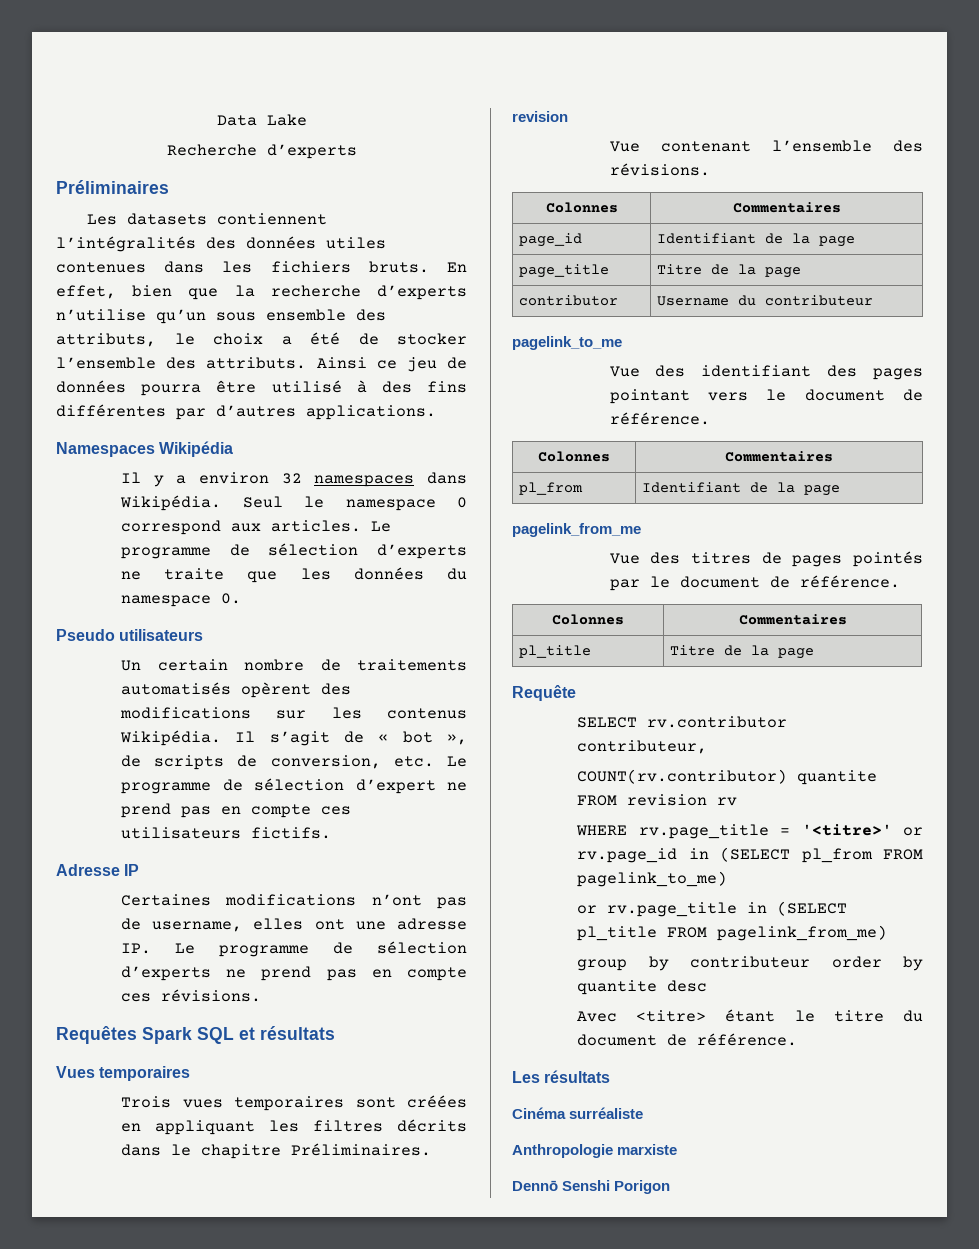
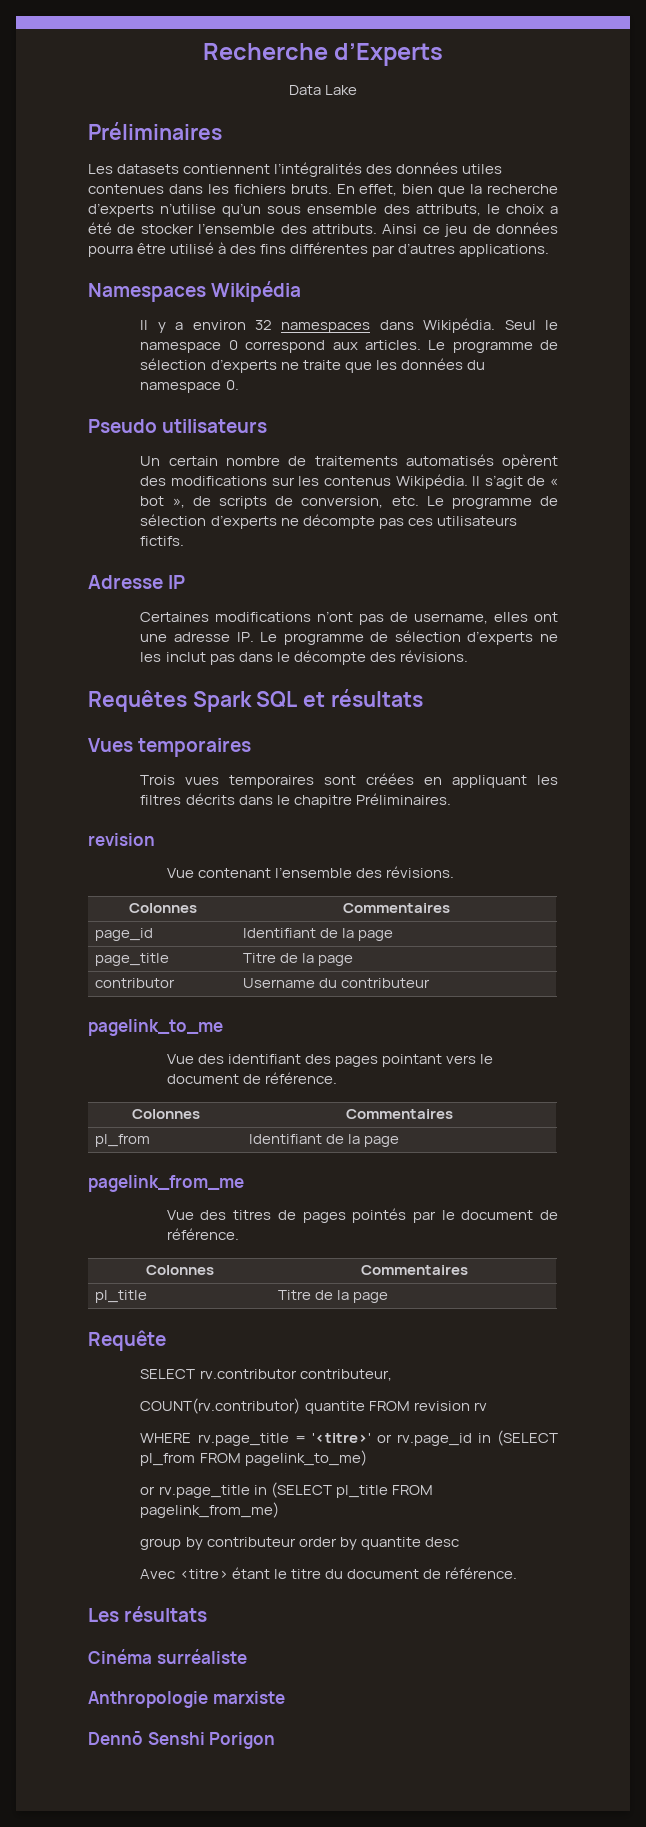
+ Recherche d’Experts
- Recherche d’experts
- Il s’agit de « bot », de scripts de conversion, etc. Le programme de sélection d’expert ne prend pas en compte ces utilisateurs fictifs.
+ Il s’agit de « bot », de scripts de conversion, etc. Le programme de sélection d’experts ne décompte pas ces utilisateurs fictifs.
- Certaines modifications n’ont pas de username, elles ont une adresse IP. Le programme de sélection d’experts ne prend pas en compte ces révisions.
+ Certaines modifications n’ont pas de username, elles ont une adresse IP. Le programme de sélection d’experts ne les inclut pas dans le décompte des révisions.

